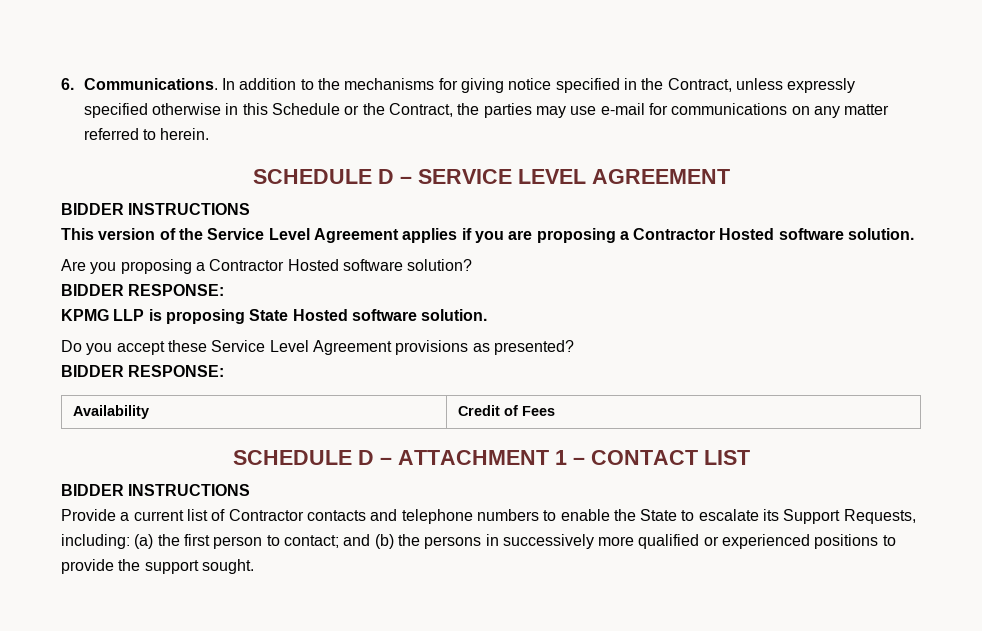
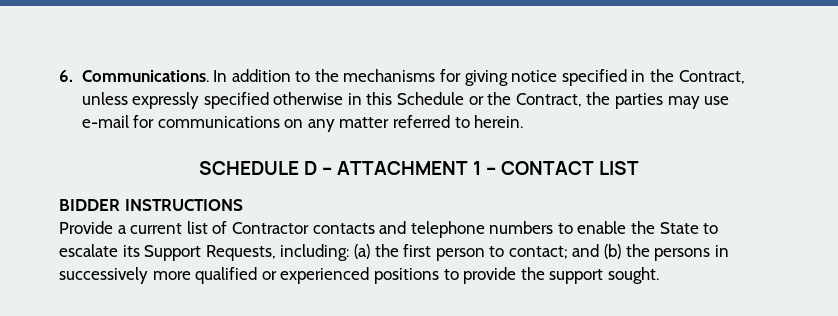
- SCHEDULE D – SERVICE LEVEL AGREEMENT
- BIDDER INSTRUCTIONS
- This version of the Service Level Agreement applies if you are proposing a Contractor Hosted software solution.
- Are you proposing a Contractor Hosted software solution?
- BIDDER RESPONSE:
- KPMG LLP is proposing State Hosted software solution.
- Do you accept these Service Level Agreement provisions as presented?
- BIDDER RESPONSE:
- Availability | Credit of Fees

